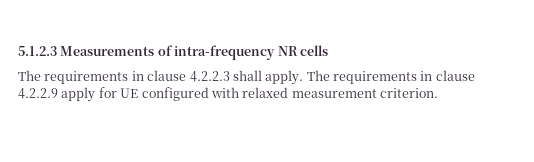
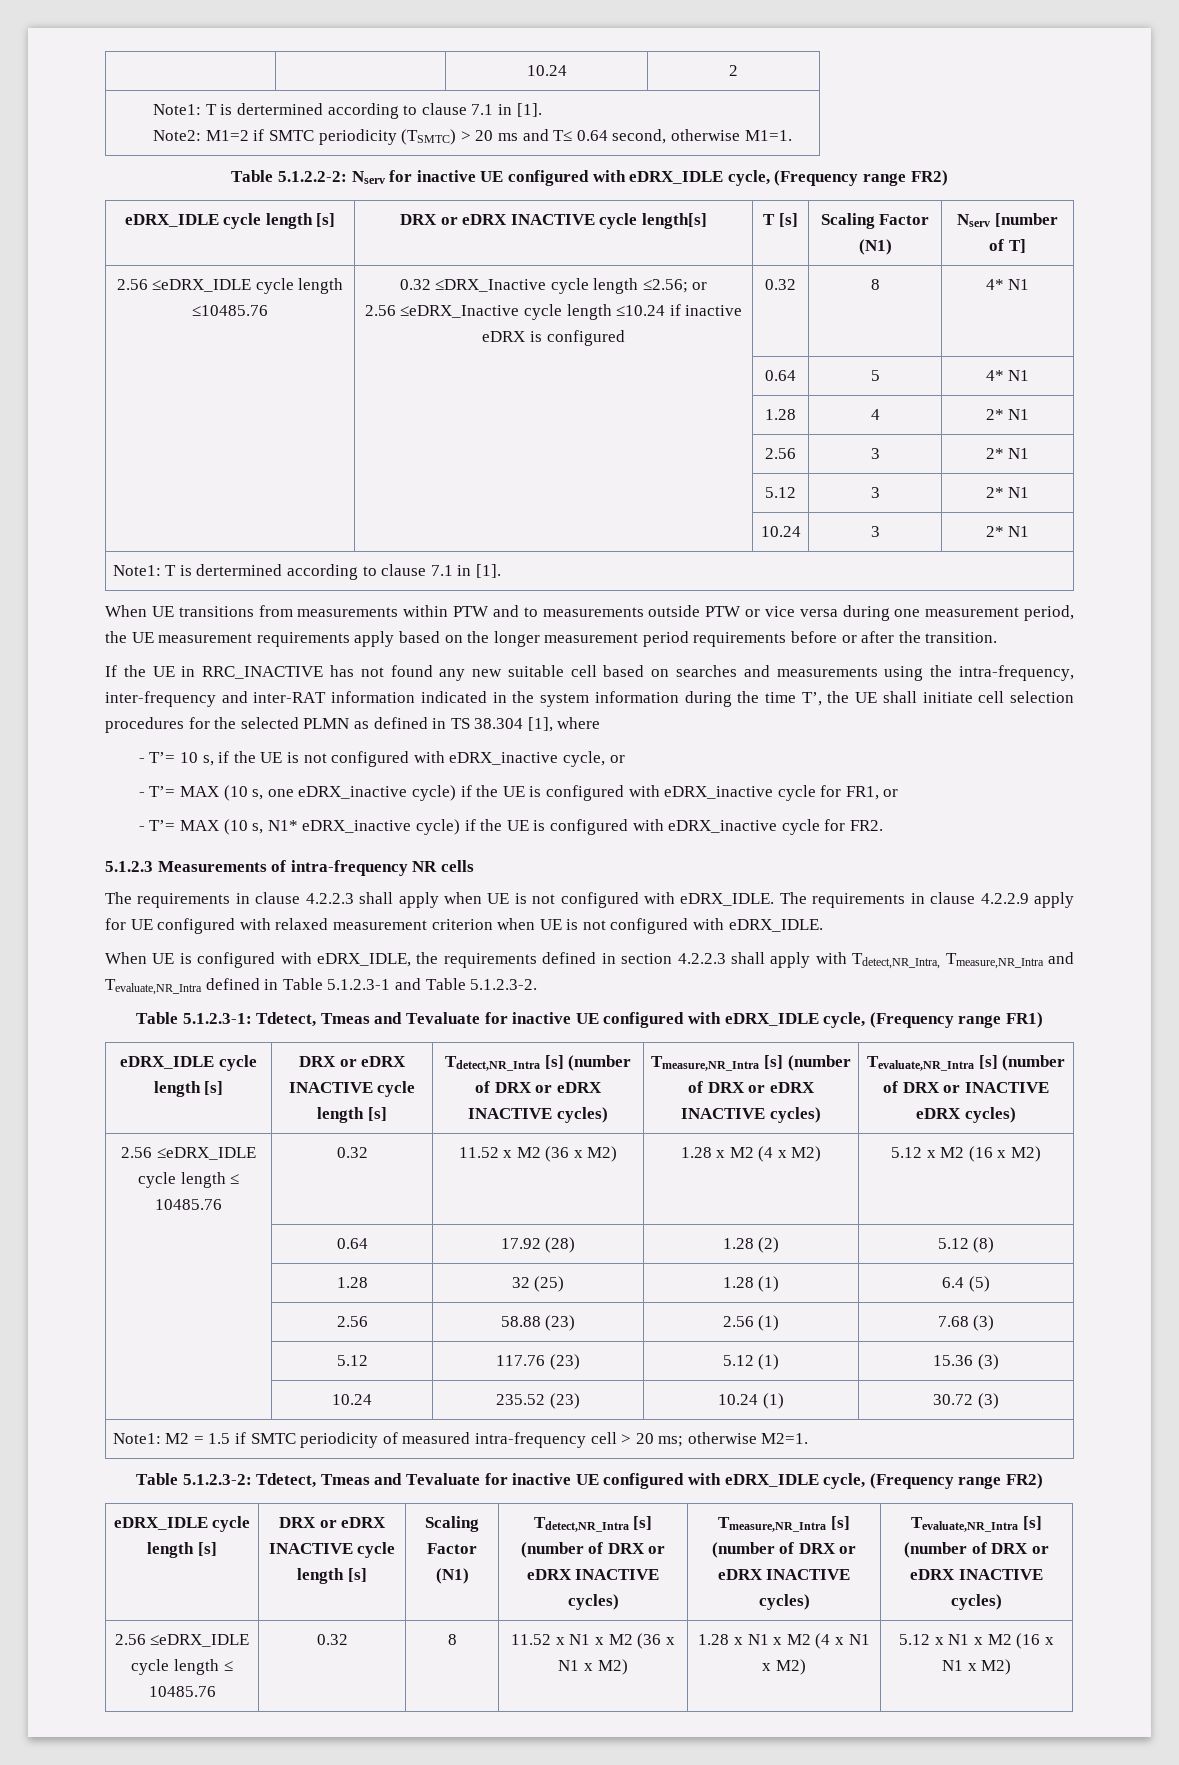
+ | | 10.24 | 2
+ Note1: T is dertermined according to clause 7.1 in [1].
+ Note2: M1=2 if SMTC periodicity (TSMTC) > 20 ms and T≤ 0.64 second, otherwise M1=1.
+ Table 5.1.2.2-2: Nserv for inactive UE configured with eDRX_IDLE cycle, (Frequency range FR2)
+ eDRX_IDLE cycle length [s] | DRX or eDRX INACTIVE cycle length[s] | T [s] | Scaling Factor (N1) | Nserv [number of T]
+ 2.56 ≤eDRX_IDLE cycle length ≤10485.76 | 0.32 ≤DRX_Inactive cycle length ≤2.56; or
+ 2.56 ≤eDRX_Inactive cycle length ≤10.24 if inactive eDRX is configured | 0.32 | 8 | 4* N1
+ | | 0.64 | 5 | 4* N1
+ | | 1.28 | 4 | 2* N1
+ | | 2.56 | 3 | 2* N1
+ | | 5.12 | 3 | 2* N1
+ | | 10.24 | 3 | 2* N1
+ Note1: T is dertermined according to clause 7.1 in [1].
+ When UE transitions from measurements within PTW and to measurements outside PTW or vice versa during one measurement period, the UE measurement requirements apply based on the longer measurement period requirements before or after the transition.
+ If the UE in RRC_INACTIVE has not found any new suitable cell based on searches and measurements using the intra-frequency, inter-frequency and inter-RAT information indicated in the system information during the time T’, the UE shall initiate cell selection procedures for the selected PLMN as defined in TS 38.304 [1], where
+ - T’= 10 s, if the UE is not configured with eDRX_inactive cycle, or
+ - T’= MAX (10 s, one eDRX_inactive cycle) if the UE is configured with eDRX_inactive cycle for FR1, or
+ - T’= MAX (10 s, N1* eDRX_inactive cycle) if the UE is configured with eDRX_inactive cycle for FR2.
- The requirements in clause 4.2.2.3 shall apply.
+ The requirements in clause 4.2.2.3 shall apply when UE is not configured with eDRX_IDLE.
- The requirements in clause 4.2.2.9 apply for UE configured with relaxed measurement criterion.
+ The requirements in clause 4.2.2.9 apply for UE configured with relaxed measurement criterion when UE is not configured with eDRX_IDLE.
+ When UE is configured with eDRX_IDLE, the requirements defined in section 4.2.2.3 shall apply with Tdetect,NR_Intra, Tmeasure,NR_Intra and Tevaluate,NR_Intra defined in Table 5.1.2.3-1 and Table 5.1.2.3-2.
+ Table 5.1.2.3-1: Tdetect, Tmeas and Tevaluate for inactive UE configured with eDRX_IDLE cycle, (Frequency range FR1)
+ eDRX_IDLE cycle length [s] | DRX or eDRX INACTIVE cycle length [s] | Tdetect,NR_Intra [s] (number of DRX or eDRX INACTIVE cycles) | Tmeasure,NR_Intra [s] (number of DRX or eDRX INACTIVE cycles) | Tevaluate,NR_Intra [s] (number of DRX or INACTIVE eDRX cycles)
+ 2.56 ≤eDRX_IDLE cycle length ≤ 10485.76 | 0.32 | 11.52 x M2 (36 x M2) | 1.28 x M2 (4 x M2) | 5.12 x M2 (16 x M2)
+ | 0.64 | 17.92 (28) | 1.28 (2) | 5.12 (8)
+ | 1.28 | 32 (25) | 1.28 (1) | 6.4 (5)
+ | 2.56 | 58.88 (23) | 2.56 (1) | 7.68 (3)
+ | 5.12 | 117.76 (23) | 5.12 (1) | 15.36 (3)
+ | 10.24 | 235.52 (23) | 10.24 (1) | 30.72 (3)
+ Note1: M2 = 1.5 if SMTC periodicity of measured intra-frequency cell > 20 ms; otherwise M2=1.
+ Table 5.1.2.3-2: Tdetect, Tmeas and Tevaluate for inactive UE configured with eDRX_IDLE cycle, (Frequency range FR2)
+ eDRX_IDLE cycle length [s] | DRX or eDRX INACTIVE cycle length [s] | Scaling Factor (N1) | Tdetect,NR_Intra [s] (number of DRX or eDRX INACTIVE cycles) | Tmeasure,NR_Intra [s] (number of DRX or eDRX INACTIVE cycles) | Tevaluate,NR_Intra [s] (number of DRX or eDRX INACTIVE cycles)
+ 2.56 ≤eDRX_IDLE cycle length ≤ 10485.76 | 0.32 | 8 | 11.52 x N1 x M2 (36 x N1 x M2) | 1.28 x N1 x M2 (4 x N1 x M2) | 5.12 x N1 x M2 (16 x N1 x M2)

